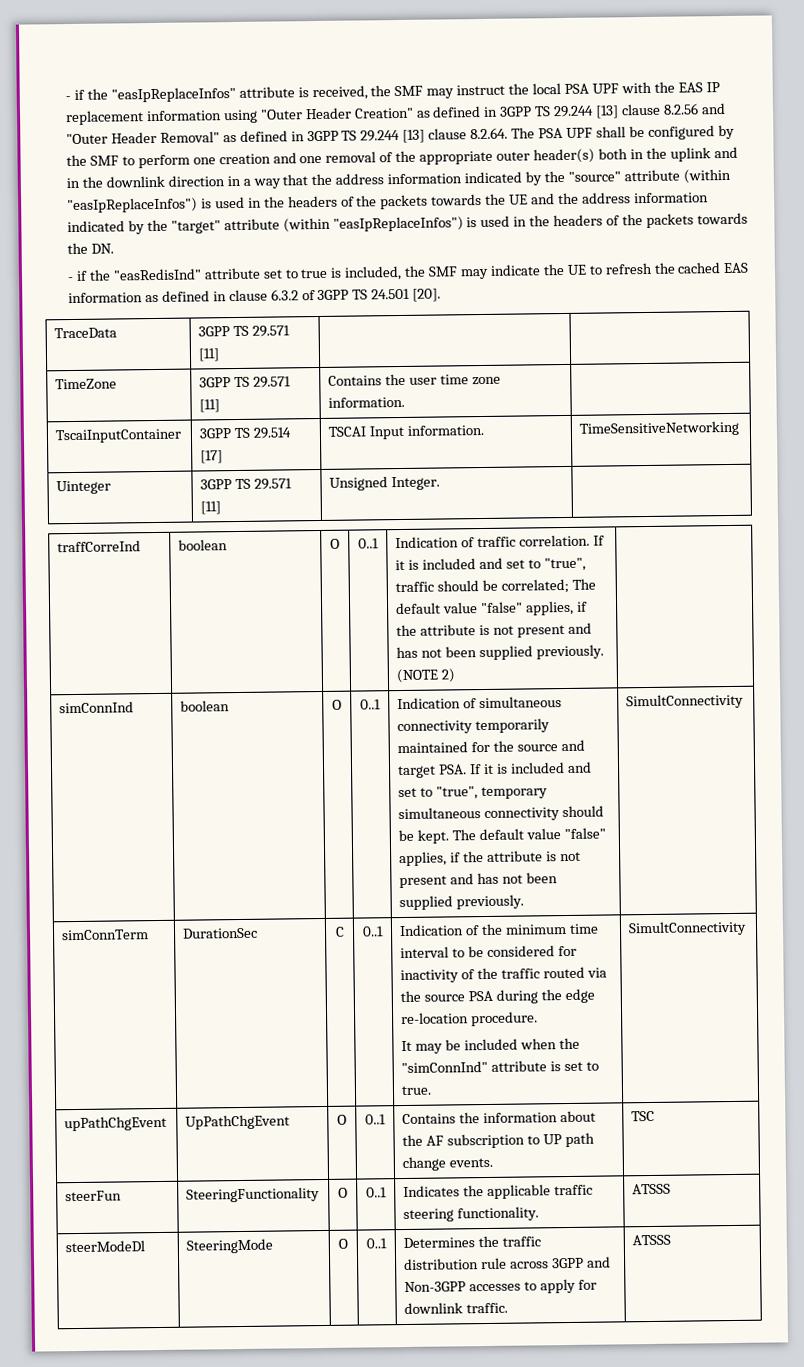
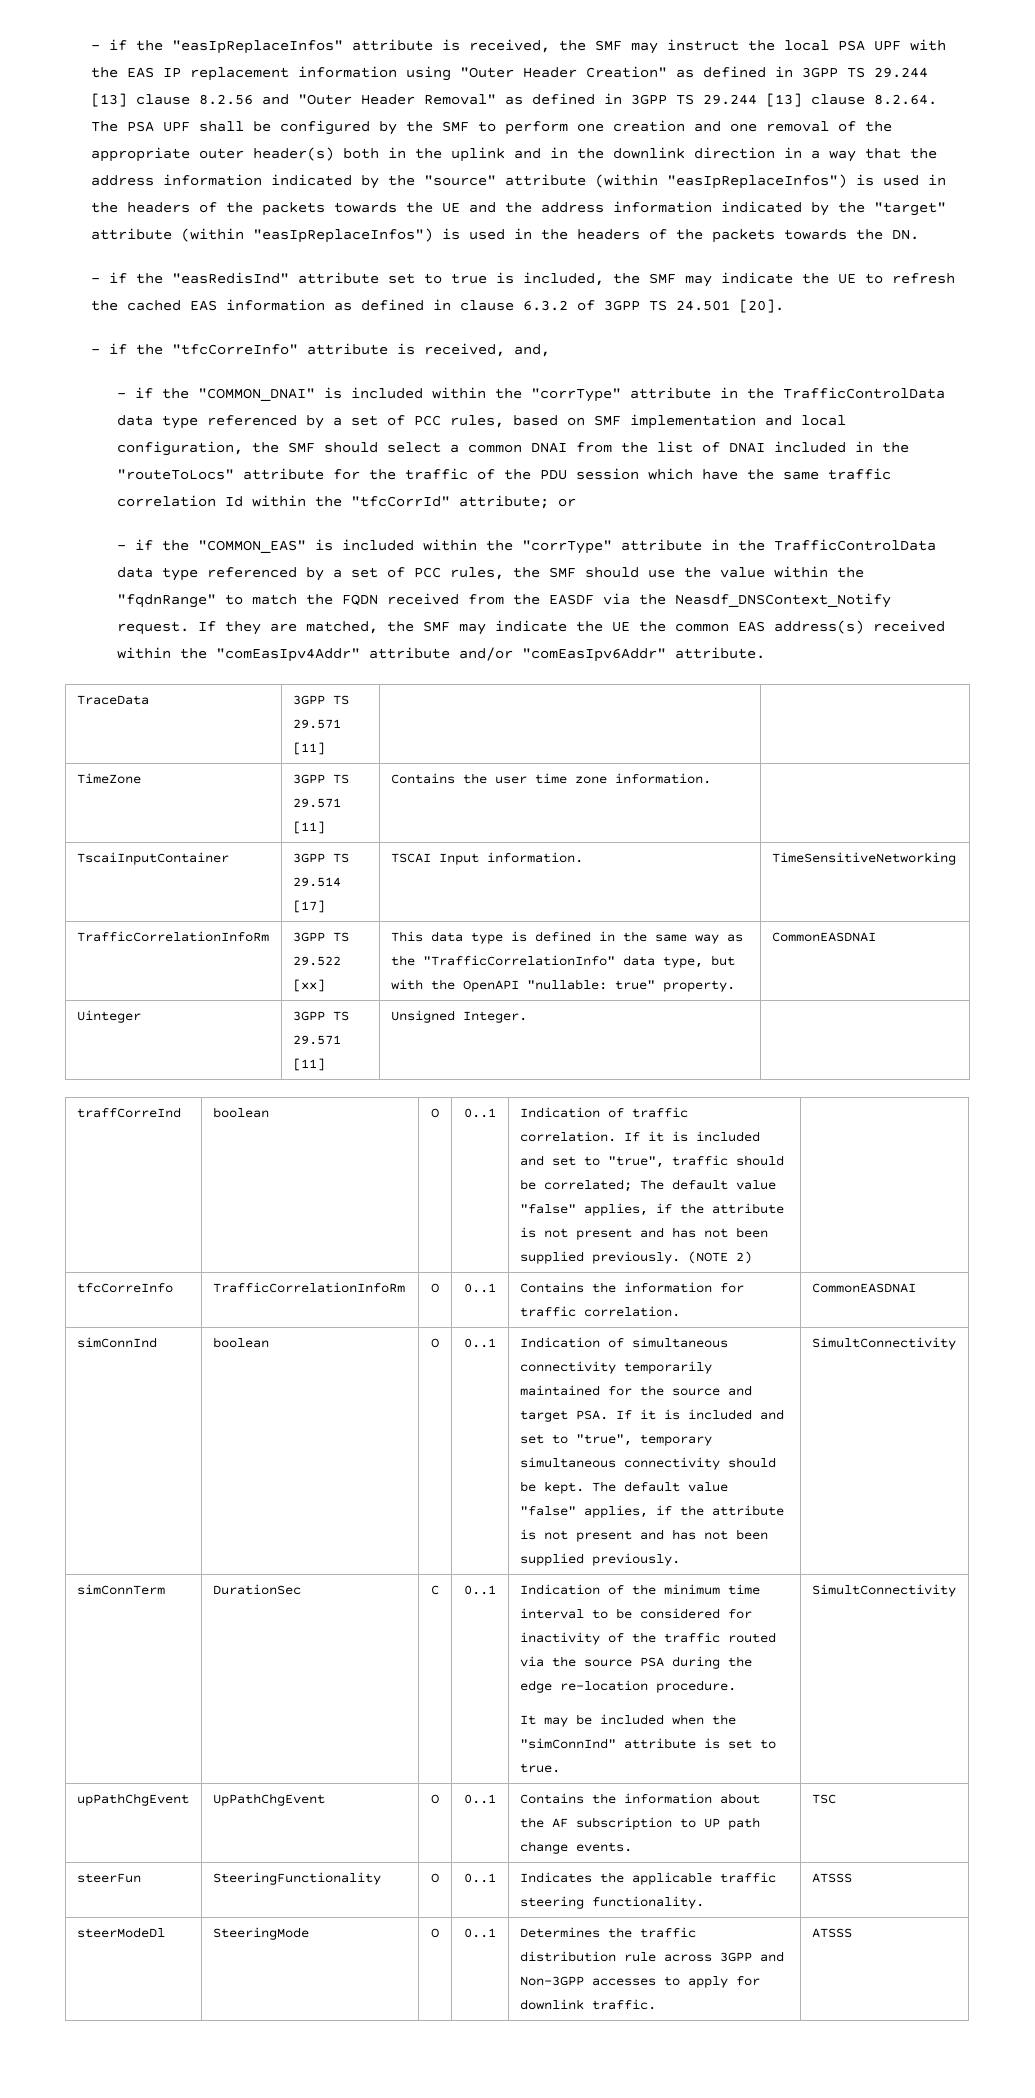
+ - if the "tfcCorreInfo" attribute is received, and,
+ - if the "COMMON_DNAI" is included within the "corrType" attribute in the TrafficControlData data type referenced by a set of PCC rules, based on SMF implementation and local configuration, the SMF should select a common DNAI from the list of DNAI included in the "routeToLocs" attribute for the traffic of the PDU session which have the same traffic correlation Id within the "tfcCorrId" attribute; or
+ - if the "COMMON_EAS" is included within the "corrType" attribute in the TrafficControlData data type referenced by a set of PCC rules, the SMF should use the value within the "fqdnRange" to match the FQDN received from the EASDF via the Neasdf_DNSContext_Notify request. If they are matched, the SMF may indicate the UE the common EAS address(s) received within the "comEasIpv4Addr" attribute and/or "comEasIpv6Addr" attribute.
+ TrafficCorrelationInfoRm | 3GPP TS 29.522 [xx] | This data type is defined in the same way as the "TrafficCorrelationInfo" data type, but with the OpenAPI "nullable: true" property. | CommonEASDNAI
+ tfcCorreInfo | TrafficCorrelationInfoRm | O | 0..1 | Contains the information for traffic correlation. | CommonEASDNAI

